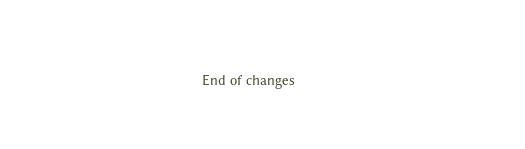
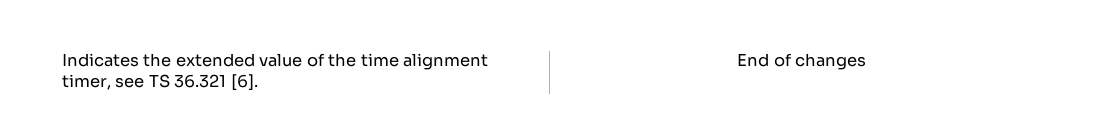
+ Indicates the extended value of the time alignment timer, see TS 36.321 [6].

